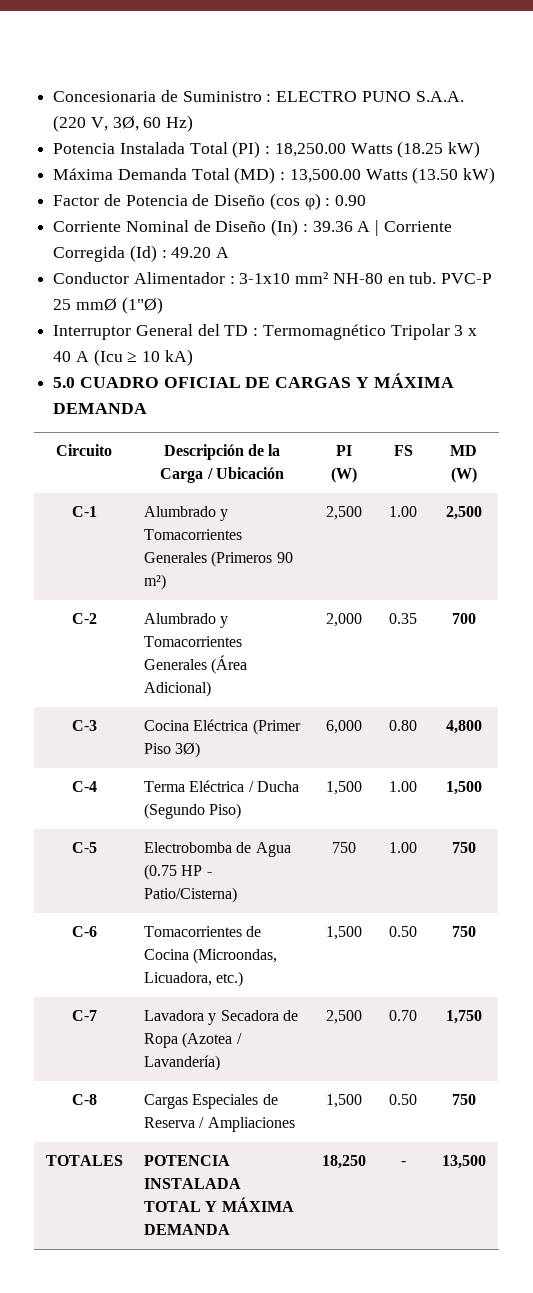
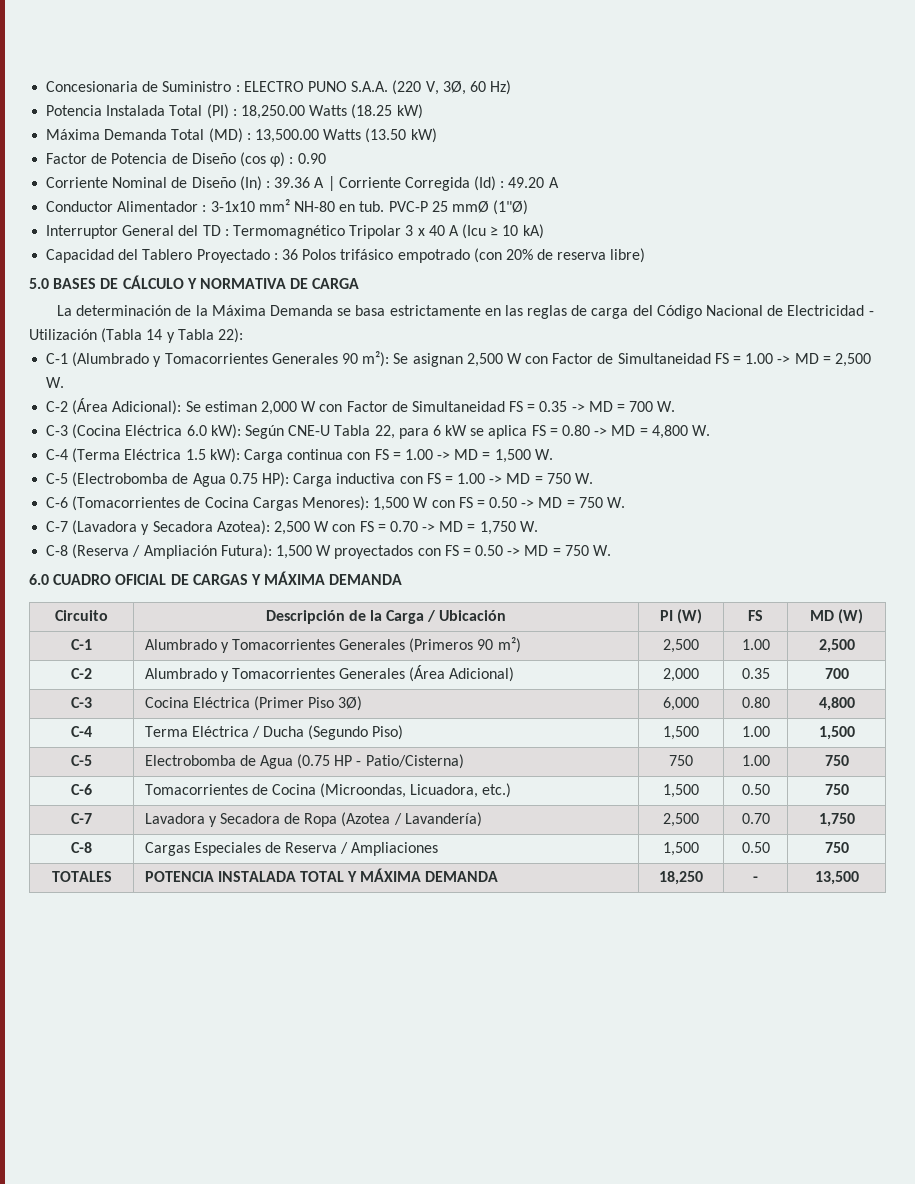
- 5.0 CUADRO OFICIAL DE CARGAS Y MÁXIMA DEMANDA
+ Capacidad del Tablero Proyectado : 36 Polos trifásico empotrado (con 20% de reserva libre)
+ 5.0 BASES DE CÁLCULO Y NORMATIVA DE CARGA
+ La determinación de la Máxima Demanda se basa estrictamente en las reglas de carga del Código Nacional de Electricidad - Utilización (Tabla 14 y Tabla 22):
+ C-1 (Alumbrado y Tomacorrientes Generales 90 m²): Se asignan 2,500 W con Factor de Simultaneidad FS = 1.00 -> MD = 2,500 W.
+ C-2 (Área Adicional): Se estiman 2,000 W con Factor de Simultaneidad FS = 0.35 -> MD = 700 W.
+ C-3 (Cocina Eléctrica 6.0 kW): Según CNE-U Tabla 22, para 6 kW se aplica FS = 0.80 -> MD = 4,800 W.
+ C-4 (Terma Eléctrica 1.5 kW): Carga continua con FS = 1.00 -> MD = 1,500 W.
+ C-5 (Electrobomba de Agua 0.75 HP): Carga inductiva con FS = 1.00 -> MD = 750 W.
+ C-6 (Tomacorrientes de Cocina Cargas Menores): 1,500 W con FS = 0.50 -> MD = 750 W.
+ C-7 (Lavadora y Secadora Azotea): 2,500 W con FS = 0.70 -> MD = 1,750 W.
+ C-8 (Reserva / Ampliación Futura): 1,500 W proyectados con FS = 0.50 -> MD = 750 W.
+ 6.0 CUADRO OFICIAL DE CARGAS Y MÁXIMA DEMANDA

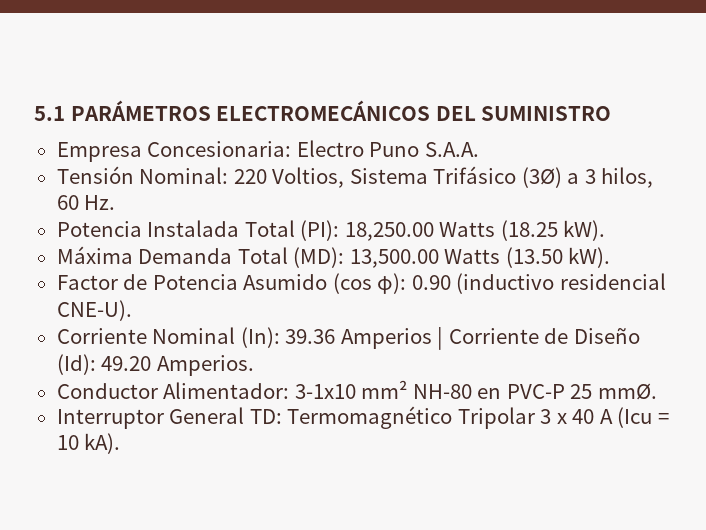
- Concesionaria de Suministro : ELECTRO PUNO S.A.A. (220 V, 3Ø, 60 Hz)
+ 5.1 PARÁMETROS ELECTROMECÁNICOS DEL SUMINISTRO
+ Empresa Concesionaria: Electro Puno S.A.A.
+ Tensión Nominal: 220 Voltios, Sistema Trifásico (3Ø) a 3 hilos, 60 Hz.
- Potencia Instalada Total (PI) : 18,250.00 Watts (18.25 kW)
+ Potencia Instalada Total (PI): 18,250.00 Watts (18.25 kW).
- Máxima Demanda Total (MD) : 13,500.00 Watts (13.50 kW)
+ Máxima Demanda Total (MD): 13,500.00 Watts (13.50 kW).
- Factor de Potencia de Diseño (cos φ) : 0.90
- Corriente Nominal de Diseño (In) : 39.36 A | Corriente Corregida (Id) : 49.20 A
+ Factor de Potencia Asumido (cos φ): 0.90 (inductivo residencial CNE-U).
+ Corriente Nominal (In): 39.36 Amperios | Corriente de Diseño (Id): 49.20 Amperios.
- Conductor Alimentador : 3-1x10 mm² NH-80 en tub. PVC-P 25 mmØ (1"Ø)
+ Conductor Alimentador: 3-1x10 mm² NH-80 en PVC-P 25 mmØ.
- Interruptor General del TD : Termomagnético Tripolar 3 x 40 A (Icu ≥ 10 kA)
- Capacidad del Tablero Proyectado : 36 Polos trifásico empotrado (con 20% de reserva libre)
- 5.0 BASES DE CÁLCULO Y NORMATIVA DE CARGA
- La determinación de la Máxima Demanda se basa estrictamente en las reglas de carga del Código Nacional de Electricidad - Utilización (Tabla 14 y Tabla 22):
- C-1 (Alumbrado y Tomacorrientes Generales 90 m²): Se asignan 2,500 W con Factor de Simultaneidad FS = 1.00 -> MD = 2,500 W.
- C-2 (Área Adicional): Se estiman 2,000 W con Factor de Simultaneidad FS = 0.35 -> MD = 700 W.
- C-3 (Cocina Eléctrica 6.0 kW): Según CNE-U Tabla 22, para 6 kW se aplica FS = 0.80 -> MD = 4,800 W.
- C-4 (Terma Eléctrica 1.5 kW): Carga continua con FS = 1.00 -> MD = 1,500 W.
- C-5 (Electrobomba de Agua 0.75 HP): Carga inductiva con FS = 1.00 -> MD = 750 W.
- C-6 (Tomacorrientes de Cocina Cargas Menores): 1,500 W con FS = 0.50 -> MD = 750 W.
- C-7 (Lavadora y Secadora Azotea): 2,500 W con FS = 0.70 -> MD = 1,750 W.
- C-8 (Reserva / Ampliación Futura): 1,500 W proyectados con FS = 0.50 -> MD = 750 W.
- 6.0 CUADRO OFICIAL DE CARGAS Y MÁXIMA DEMANDA
- Circuito | Descripción de la Carga / Ubicación | PI (W) | FS | MD (W)
- C-1 | Alumbrado y Tomacorrientes Generales (Primeros 90 m²) | 2,500 | 1.00 | 2,500
- C-2 | Alumbrado y Tomacorrientes Generales (Área Adicional) | 2,000 | 0.35 | 700
- C-3 | Cocina Eléctrica (Primer Piso 3Ø) | 6,000 | 0.80 | 4,800
- C-4 | Terma Eléctrica / Ducha (Segundo Piso) | 1,500 | 1.00 | 1,500
- C-5 | Electrobomba de Agua (0.75 HP - Patio/Cisterna) | 750 | 1.00 | 750
- C-6 | Tomacorrientes de Cocina (Microondas, Licuadora, etc.) | 1,500 | 0.50 | 750
- C-7 | Lavadora y Secadora de Ropa (Azotea / Lavandería) | 2,500 | 0.70 | 1,750
- C-8 | Cargas Especiales de Reserva / Ampliaciones | 1,500 | 0.50 | 750
- TOTALES | POTENCIA INSTALADA TOTAL Y MÁXIMA DEMANDA | 18,250 | - | 13,500
+ Interruptor General TD: Termomagnético Tripolar 3 x 40 A (Icu = 10 kA).

